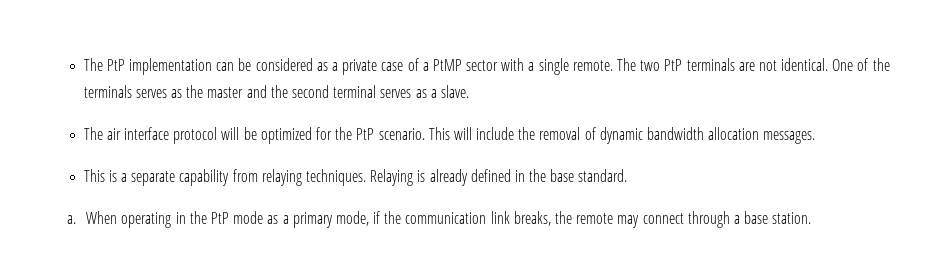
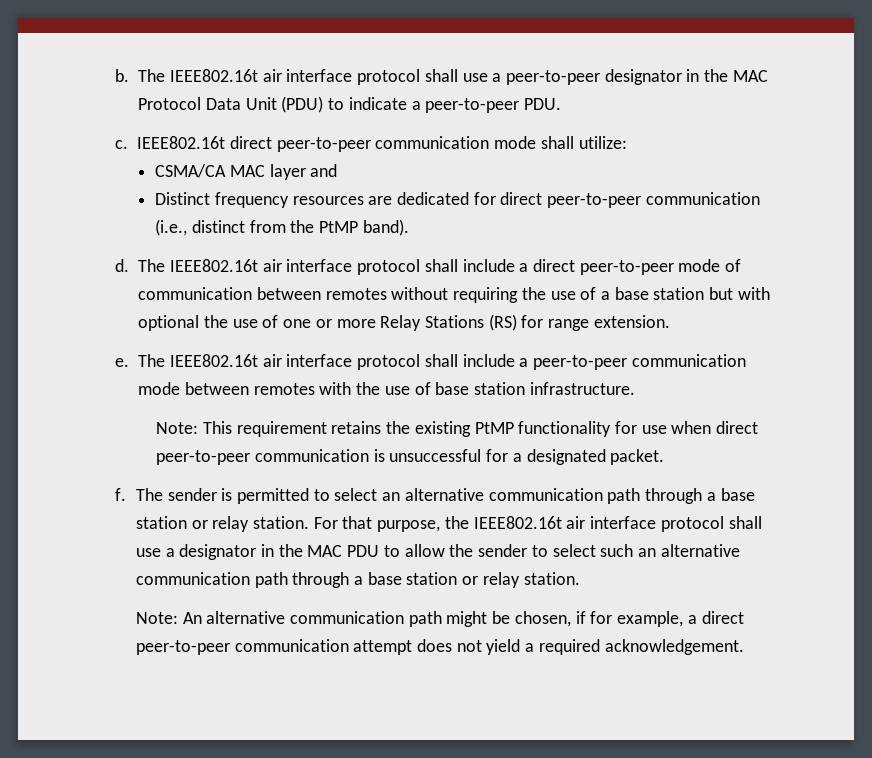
- The PtP implementation can be considered as a private case of a PtMP sector with a single remote. The two PtP terminals are not identical. One of the terminals serves as the master and the second terminal serves as a slave.
- The air interface protocol will be optimized for the PtP scenario. This will include the removal of dynamic bandwidth allocation messages.
- This is a separate capability from relaying techniques. Relaying is already defined in the base standard.
- a. When operating in the PtP mode as a primary mode, if the communication link breaks, the remote may connect through a base station.
+ b. The IEEE802.16t air interface protocol shall use a peer-to-peer designator in the MAC Protocol Data Unit (PDU) to indicate a peer-to-peer PDU.
+ c. IEEE802.16t direct peer-to-peer communication mode shall utilize:
+ CSMA/CA MAC layer and
+ Distinct frequency resources are dedicated for direct peer-to-peer communication (i.e., distinct from the PtMP band).
+ d. The IEEE802.16t air interface protocol shall include a direct peer-to-peer mode of communication between remotes without requiring the use of a base station but with optional the use of one or more Relay Stations (RS) for range extension.
+ e. The IEEE802.16t air interface protocol shall include a peer-to-peer communication mode between remotes with the use of base station infrastructure.
+ Note: This requirement retains the existing PtMP functionality for use when direct peer-to-peer communication is unsuccessful for a designated packet.
+ f. The sender is permitted to select an alternative communication path through a base station or relay station. For that purpose, the IEEE802.16t air interface protocol shall use a designator in the MAC PDU to allow the sender to select such an alternative communication path through a base station or relay station.
+ Note: An alternative communication path might be chosen, if for example, a direct peer-to-peer communication attempt does not yield a required acknowledgement.

